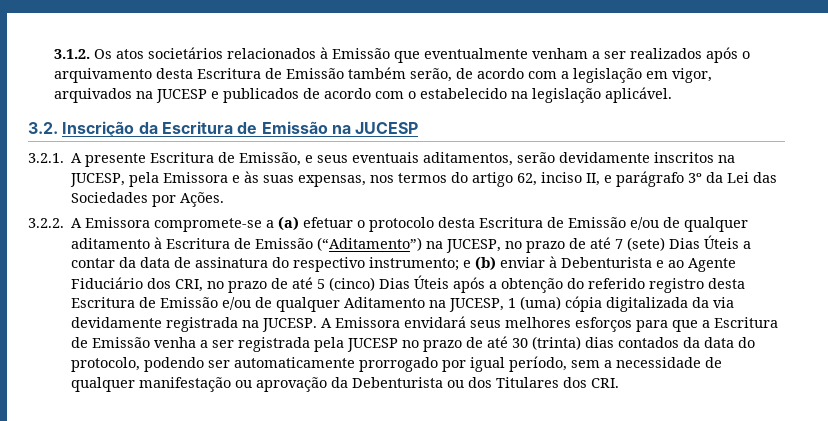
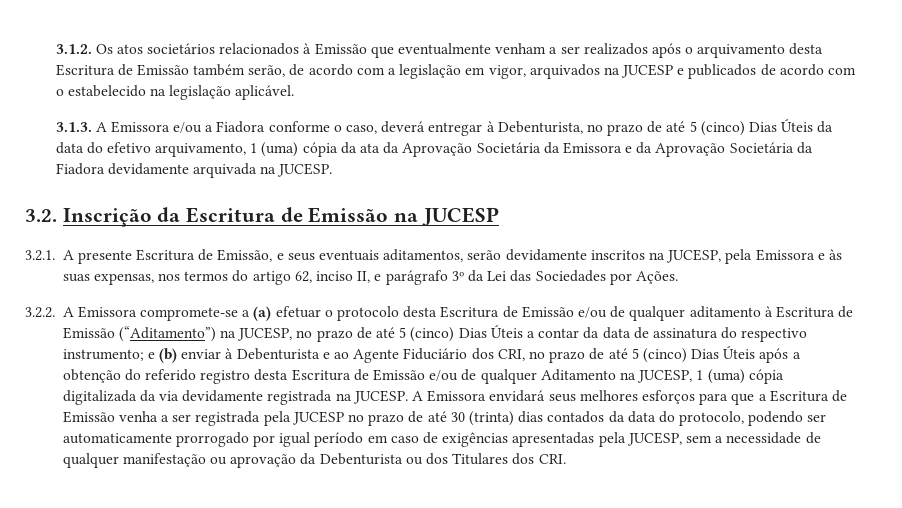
+ 3.1.3. A Emissora e/ou a Fiadora conforme o caso, deverá entregar à Debenturista, no prazo de até 5 (cinco) Dias Úteis da data do efetivo arquivamento, 1 (uma) cópia da ata da Aprovação Societária da Emissora e da Aprovação Societária da Fiadora devidamente arquivada na JUCESP.
- 3.2.2. A Emissora compromete-se a (a) efetuar o protocolo desta Escritura de Emissão e/ou de qualquer aditamento à Escritura de Emissão (“Aditamento”) na JUCESP, no prazo de até 7 (sete) Dias Úteis a contar da data de assinatura do respectivo instrumento;
+ 3.2.2. A Emissora compromete-se a (a) efetuar o protocolo desta Escritura de Emissão e/ou de qualquer aditamento à Escritura de Emissão (“Aditamento”) na JUCESP, no prazo de até 5 (cinco) Dias Úteis a contar da data de assinatura do respectivo instrumento;
- A Emissora envidará seus melhores esforços para que a Escritura de Emissão venha a ser registrada pela JUCESP no prazo de até 30 (trinta) dias contados da data do protocolo, podendo ser automaticamente prorrogado por igual período, sem a necessidade de qualquer manifestação ou aprovação da Debenturista ou dos Titulares dos CRI.
+ A Emissora envidará seus melhores esforços para que a Escritura de Emissão venha a ser registrada pela JUCESP no prazo de até 30 (trinta) dias contados da data do protocolo, podendo ser automaticamente prorrogado por igual período em caso de exigências apresentadas pela JUCESP, sem a necessidade de qualquer manifestação ou aprovação da Debenturista ou dos Titulares dos CRI.

